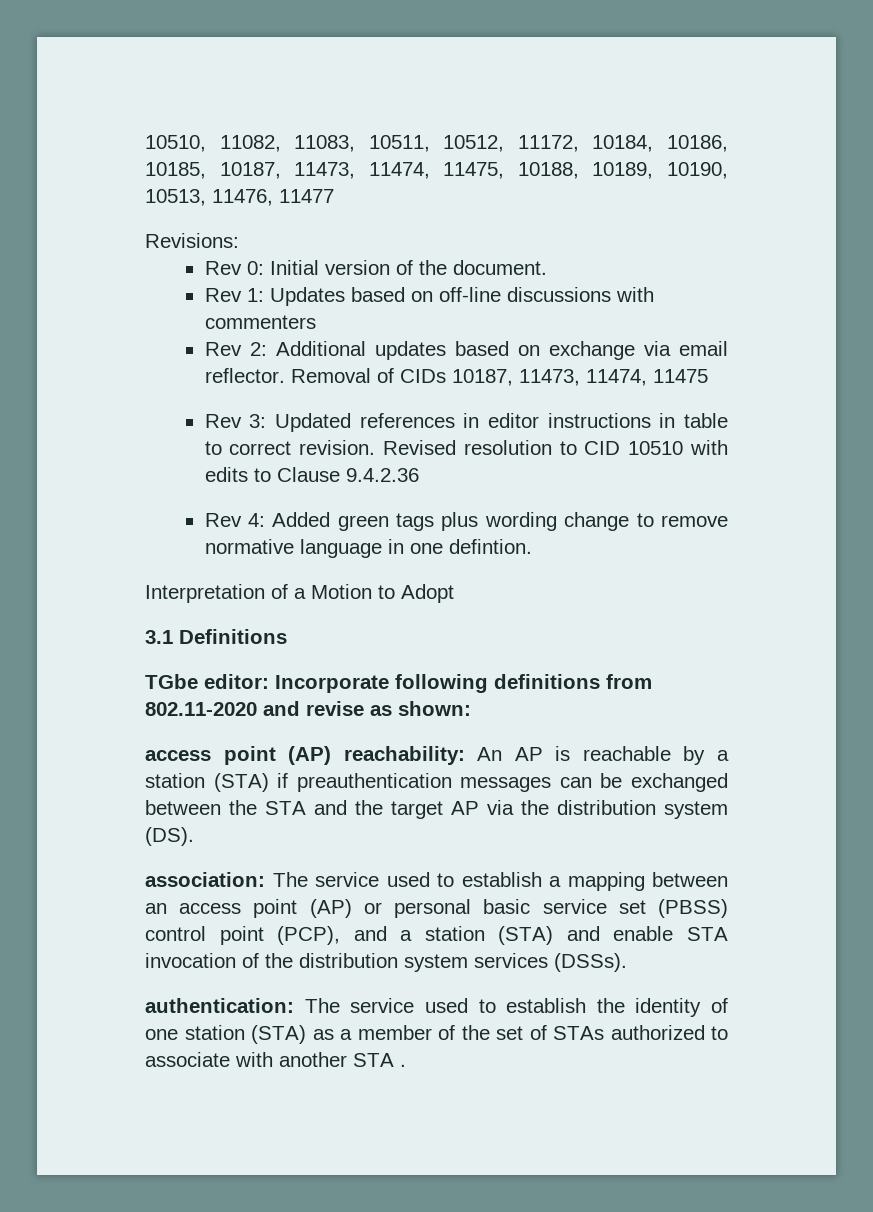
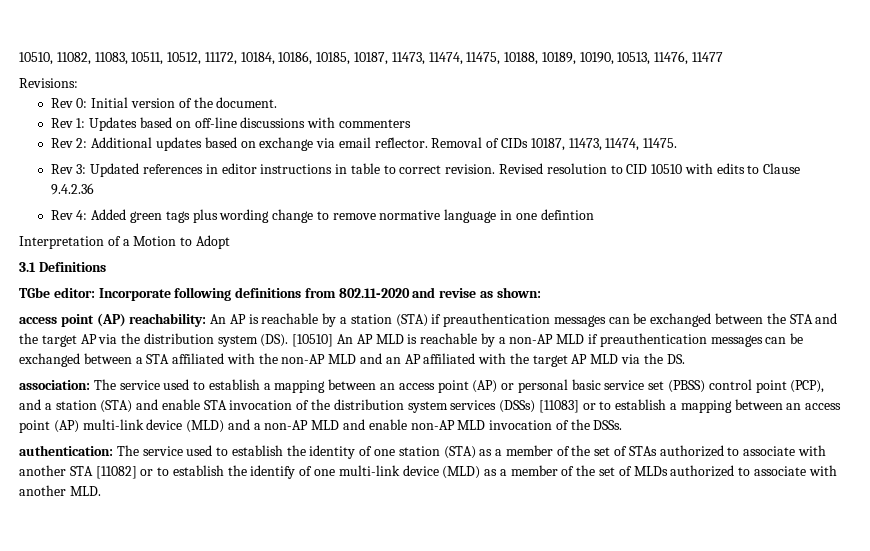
- Removal of CIDs 10187, 11473, 11474, 11475
+ Removal of CIDs 10187, 11473, 11474, 11475.
- Rev 4: Added green tags plus wording change to remove normative language in one defintion.
+ Rev 4: Added green tags plus wording change to remove normative language in one defintion
- access point (AP) reachability: An AP is reachable by a station (STA) if preauthentication messages can be exchanged between the STA and the target AP via the distribution system (DS).
+ access point (AP) reachability: An AP is reachable by a station (STA) if preauthentication messages can be exchanged between the STA and the target AP via the distribution system (DS). [10510] An AP MLD is reachable by a non-AP MLD if preauthentication messages can be exchanged between a STA affiliated with the non-AP MLD and an AP affiliated with the target AP MLD via the DS.
- association: The service used to establish a mapping between an access point (AP) or personal basic service set (PBSS) control point (PCP), and a station (STA) and enable STA invocation of the distribution system services (DSSs).
+ association: The service used to establish a mapping between an access point (AP) or personal basic service set (PBSS) control point (PCP), and a station (STA) and enable STA invocation of the distribution system services (DSSs) [11083] or to establish a mapping between an access point (AP) multi-link device (MLD) and a non-AP MLD and enable non-AP MLD invocation of the DSSs.
- authentication: The service used to establish the identity of one station (STA) as a member of the set of STAs authorized to associate with another STA .
+ authentication: The service used to establish the identity of one station (STA) as a member of the set of STAs authorized to associate with another STA [11082] or to establish the identify of one multi-link device (MLD) as a member of the set of MLDs authorized to associate with another MLD.

